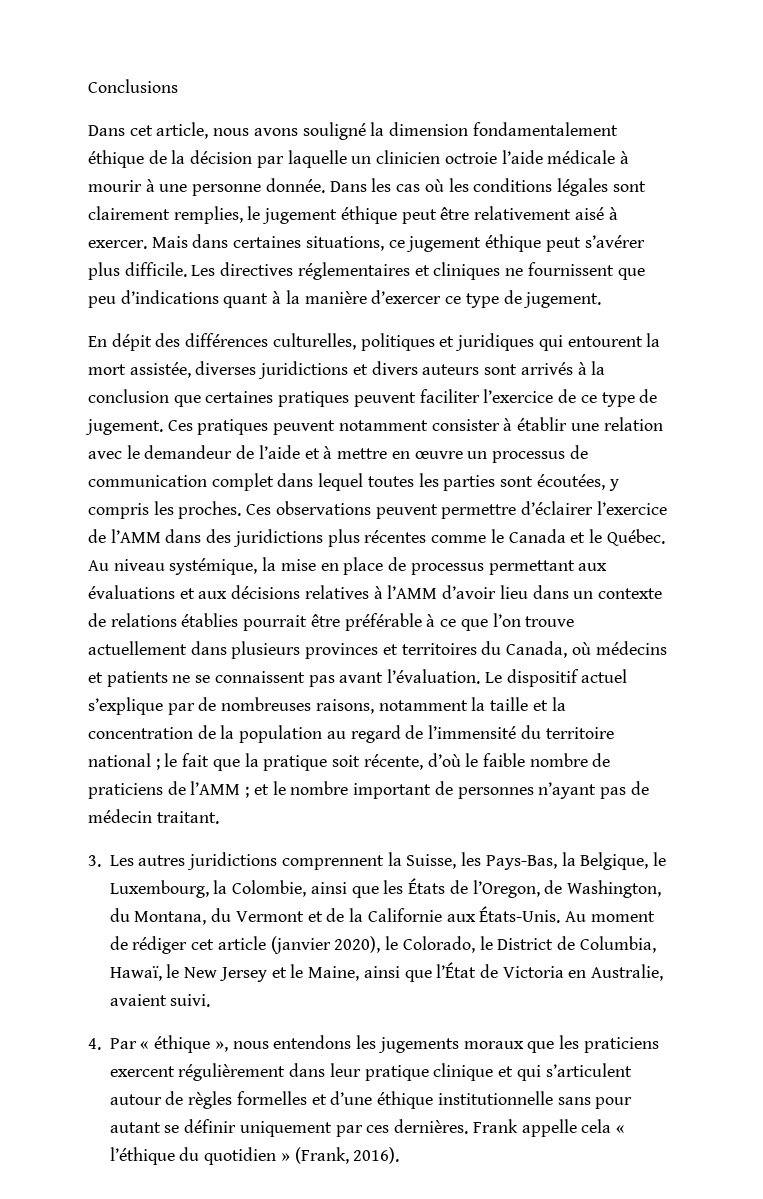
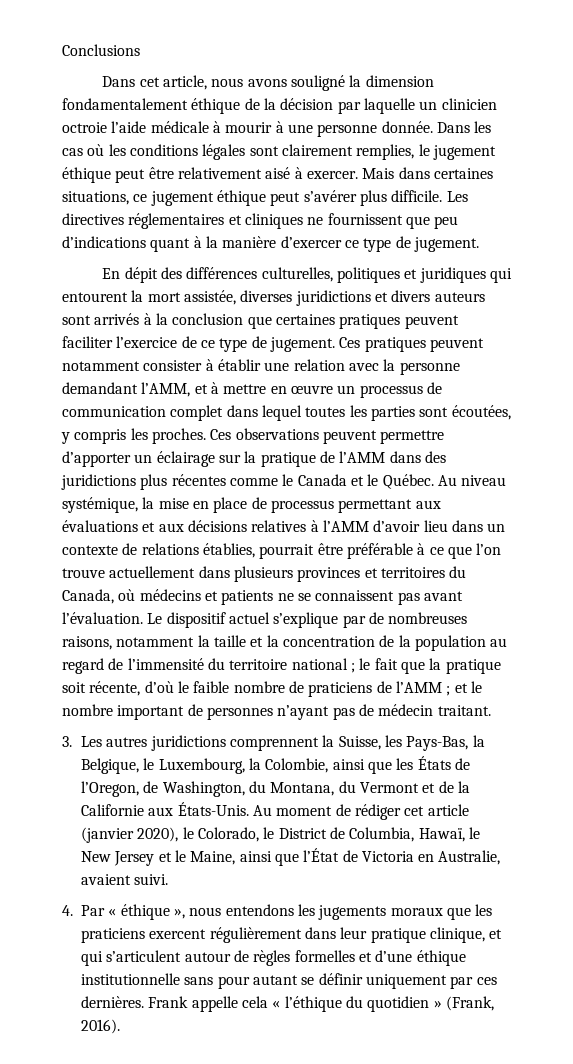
- Ces pratiques peuvent notamment consister à établir une relation avec le demandeur de l’aide et à mettre en œuvre un processus de communication complet dans lequel toutes les parties sont écoutées, y compris les proches.
+ Ces pratiques peuvent notamment consister à établir une relation avec la personne demandant l’AMM, et à mettre en œuvre un processus de communication complet dans lequel toutes les parties sont écoutées, y compris les proches.
- Ces observations peuvent permettre d’éclairer l’exercice de l’AMM dans des juridictions plus récentes comme le Canada et le Québec.
+ Ces observations peuvent permettre d’apporter un éclairage sur la pratique de l’AMM dans des juridictions plus récentes comme le Canada et le Québec.
- Au niveau systémique, la mise en place de processus permettant aux évaluations et aux décisions relatives à l’AMM d’avoir lieu dans un contexte de relations établies pourrait être préférable à ce que l’on trouve actuellement dans plusieurs provinces et territoires du Canada, où médecins et patients ne se connaissent pas avant l’évaluation.
+ Au niveau systémique, la mise en place de processus permettant aux évaluations et aux décisions relatives à l’AMM d’avoir lieu dans un contexte de relations établies, pourrait être préférable à ce que l’on trouve actuellement dans plusieurs provinces et territoires du Canada, où médecins et patients ne se connaissent pas avant l’évaluation.
- 4. Par « éthique », nous entendons les jugements moraux que les praticiens exercent régulièrement dans leur pratique clinique et qui s’articulent autour de règles formelles et d’une éthique institutionnelle sans pour autant se définir uniquement par ces dernières.
+ 4. Par « éthique », nous entendons les jugements moraux que les praticiens exercent régulièrement dans leur pratique clinique, et qui s’articulent autour de règles formelles et d’une éthique institutionnelle sans pour autant se définir uniquement par ces dernières.

